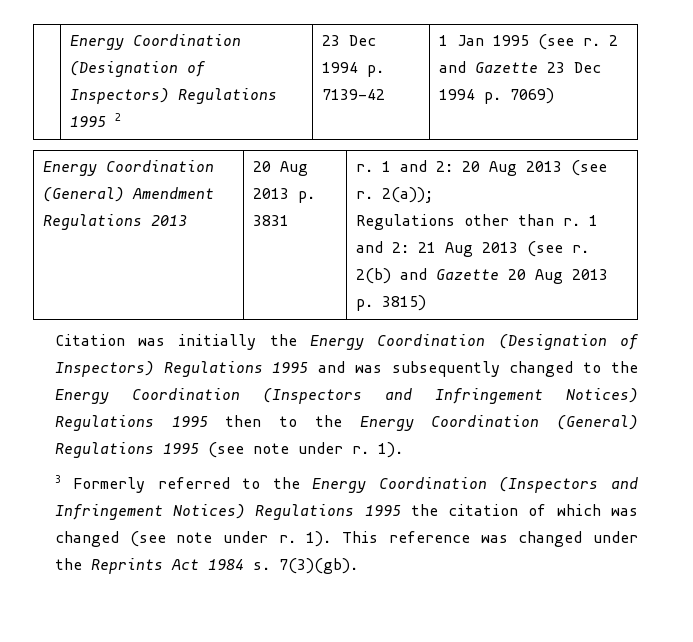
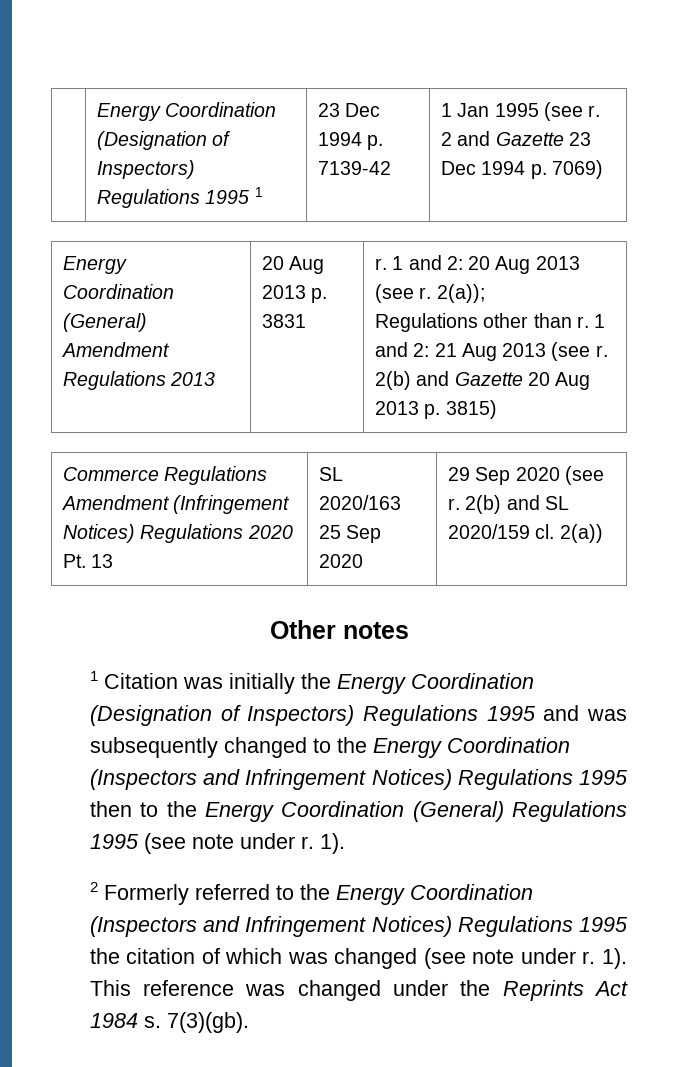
- | Energy Coordination (Designation of Inspectors) Regulations 1995 2 | 23 Dec 1994 p. 7139-42 | 1 Jan 1995 (see r. 2 and Gazette 23 Dec 1994 p. 7069)
+ | Energy Coordination (Designation of Inspectors) Regulations 1995 1 | 23 Dec 1994 p. 7139-42 | 1 Jan 1995 (see r. 2 and Gazette 23 Dec 1994 p. 7069)
- Citation was initially the Energy Coordination (Designation of Inspectors) Regulations 1995 and was subsequently changed to the Energy Coordination (Inspectors and Infringement Notices) Regulations 1995 then to the Energy Coordination (General) Regulations 1995 (see note under r.
+ Commerce Regulations Amendment (Infringement Notices) Regulations 2020 Pt. 13 | SL 2020/163 25 Sep 2020 | 29 Sep 2020 (see r. 2(b) and SL 2020/159 cl. 2(a))
+ Other notes
+ 1 Citation was initially the Energy Coordination (Designation of Inspectors) Regulations 1995 and was subsequently changed to the Energy Coordination (Inspectors and Infringement Notices) Regulations 1995 then to the Energy Coordination (General) Regulations 1995 (see note under r.
- 3 Formerly referred to the Energy Coordination (Inspectors and Infringement Notices) Regulations 1995 the citation of which was changed (see note under r.
+ 2 Formerly referred to the Energy Coordination (Inspectors and Infringement Notices) Regulations 1995 the citation of which was changed (see note under r.

